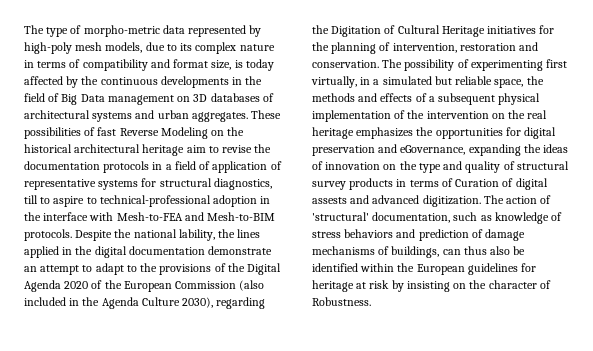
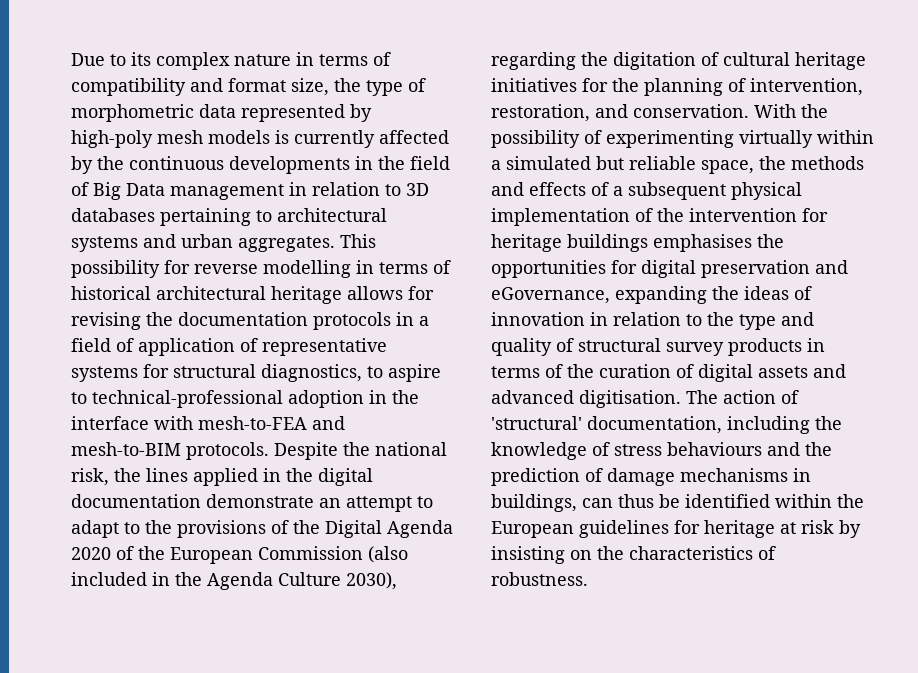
- The type of morpho-metric data represented by high-poly mesh models, due to its complex nature in terms of compatibility and format size, is today affected by the continuous developments in the field of Big Data management on 3D databases of architectural systems and urban aggregates.
+ Due to its complex nature in terms of compatibility and format size, the type of morphometric data represented by high-poly mesh models is currently affected by the continuous developments in the field of Big Data management in relation to 3D databases pertaining to architectural systems and urban aggregates.
- These possibilities of fast Reverse Modeling on the historical architectural heritage aim to revise the documentation protocols in a field of application of representative systems for structural diagnostics, till to aspire to technical-professional adoption in the interface with Mesh-to-FEA and Mesh-to-BIM protocols.
+ This possibility for reverse modelling in terms of historical architectural heritage allows for revising the documentation protocols in a field of application of representative systems for structural diagnostics, to aspire to technical-professional adoption in the interface with mesh-to-FEA and mesh-to-BIM protocols.
- Despite the national lability, the lines applied in the digital documentation demonstrate an attempt to adapt to the provisions of the Digital Agenda 2020 of the European Commission (also included in the Agenda Culture 2030), regarding the Digitation of Cultural Heritage initiatives for the planning of intervention, restoration and conservation.
+ Despite the national risk, the lines applied in the digital documentation demonstrate an attempt to adapt to the provisions of the Digital Agenda 2020 of the European Commission (also included in the Agenda Culture 2030), regarding the digitation of cultural heritage initiatives for the planning of intervention, restoration, and conservation.
- The possibility of experimenting first virtually, in a simulated but reliable space, the methods and effects of a subsequent physical implementation of the intervention on the real heritage emphasizes the opportunities for digital preservation and eGovernance, expanding the ideas of innovation on the type and quality of structural survey products in terms of Curation of digital assests and advanced digitization.
+ With the possibility of experimenting virtually within a simulated but reliable space, the methods and effects of a subsequent physical implementation of the intervention for heritage buildings emphasises the opportunities for digital preservation and eGovernance, expanding the ideas of innovation in relation to the type and quality of structural survey products in terms of the curation of digital assets and advanced digitisation.
- The action of 'structural' documentation, such as knowledge of stress behaviors and prediction of damage mechanisms of buildings, can thus also be identified within the European guidelines for heritage at risk by insisting on the character of Robustness.
+ The action of 'structural' documentation, including the knowledge of stress behaviours and the prediction of damage mechanisms in buildings, can thus be identified within the European guidelines for heritage at risk by insisting on the characteristics of robustness.

